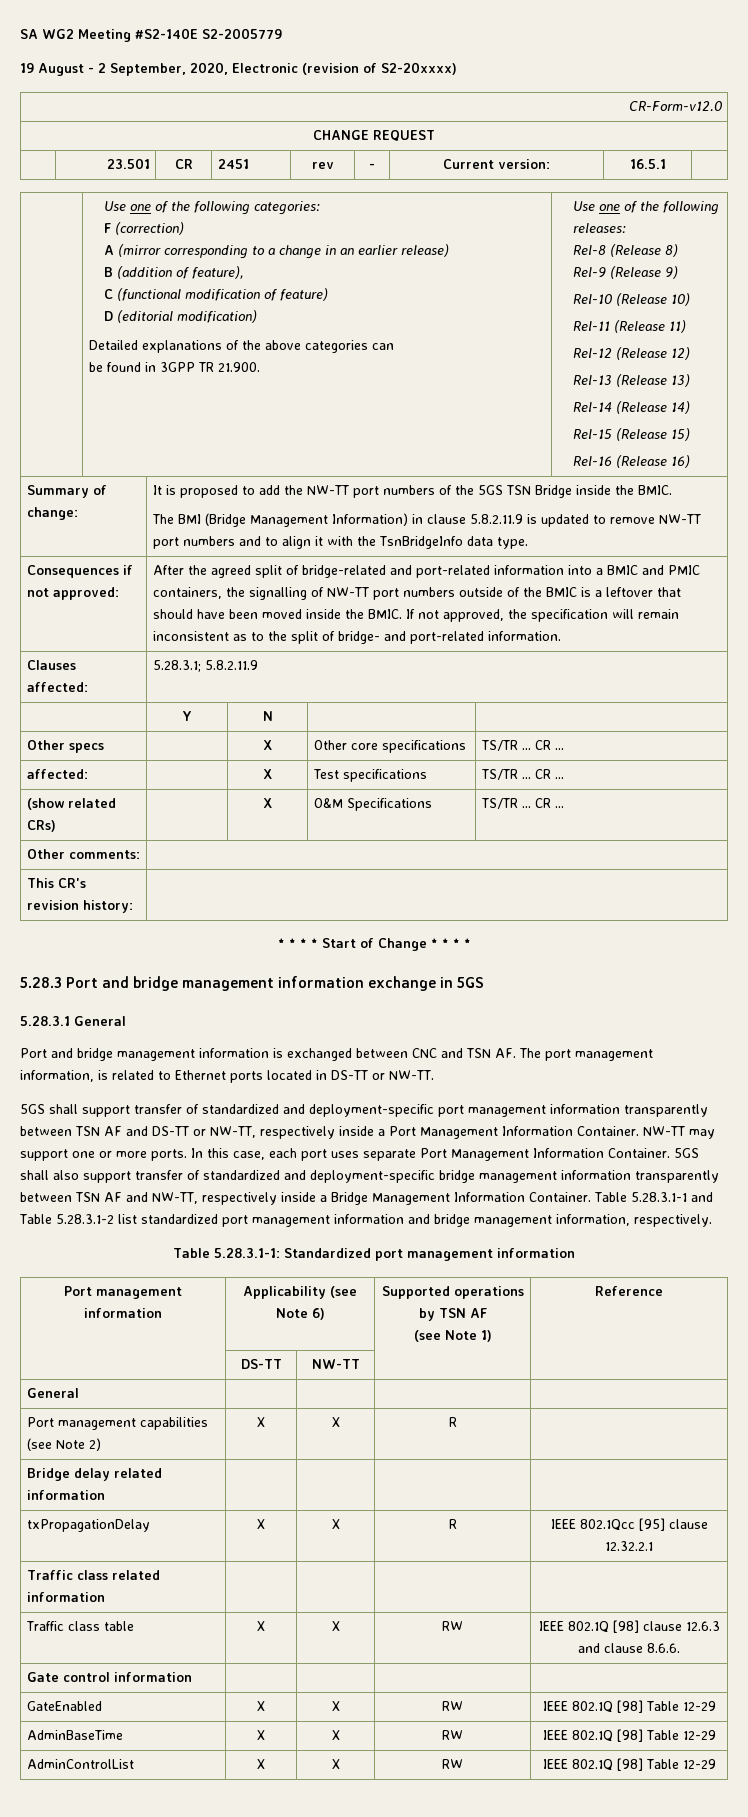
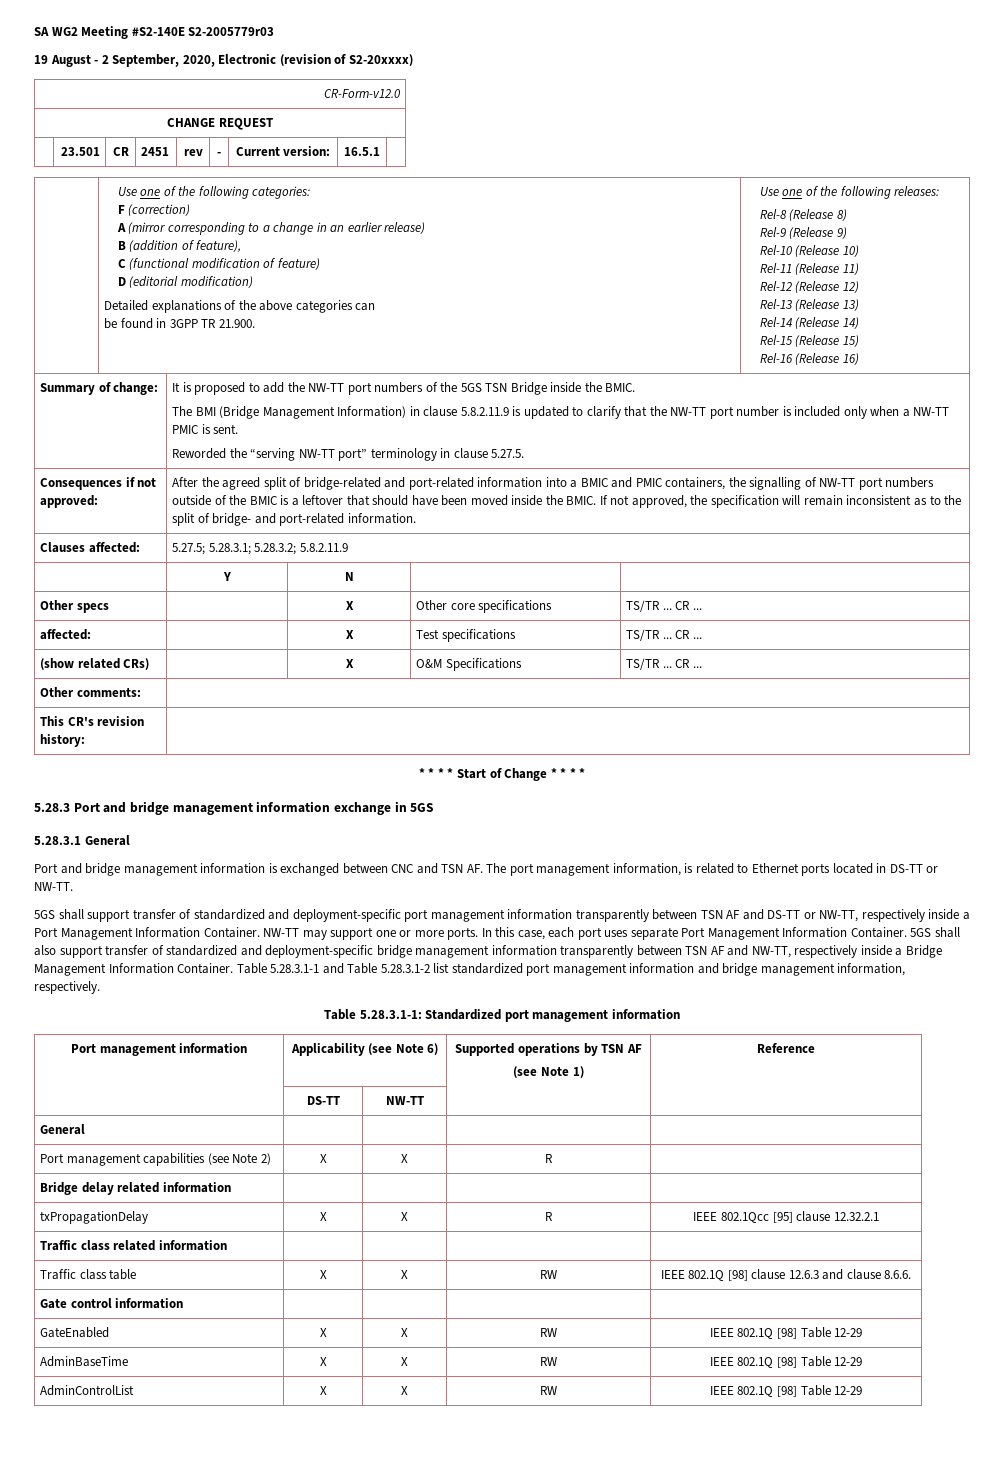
- SA WG2 Meeting #S2-140E S2-2005779
+ SA WG2 Meeting #S2-140E S2-2005779r03
- The BMI (Bridge Management Information) in clause 5.8.2.11.9 is updated to remove NW-TT port numbers and to align it with the TsnBridgeInfo data type.
+ The BMI (Bridge Management Information) in clause 5.8.2.11.9 is updated to clarify that the NW-TT port number is included only when a NW-TT PMIC is sent.
+ Reworded the “serving NW-TT port” terminology in clause 5.27.5.
- Clauses affected: | 5.28.3.1; 5.8.2.11.9
+ Clauses affected: | 5.27.5; 5.28.3.1; 5.28.3.2; 5.8.2.11.9

